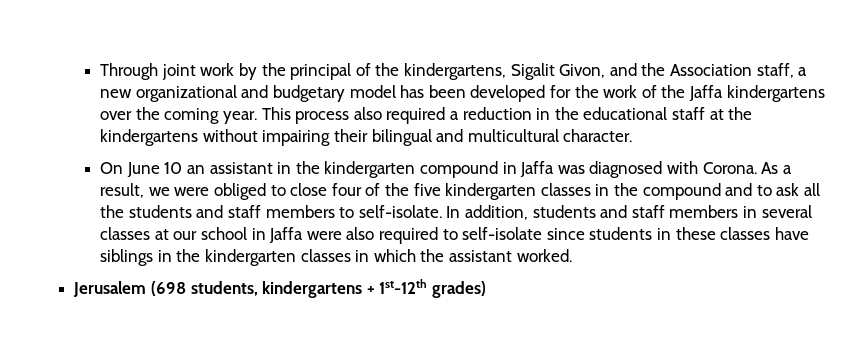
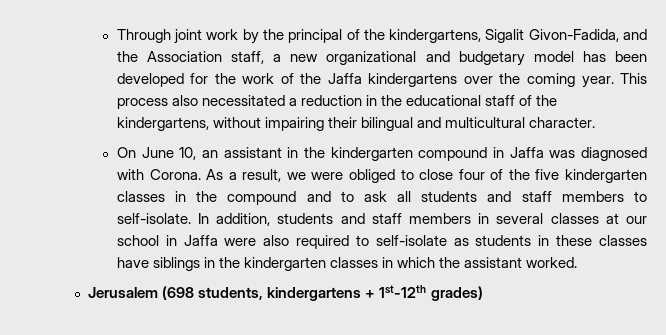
- Through joint work by the principal of the kindergartens, Sigalit Givon, and the Association staff, a new organizational and budgetary model has been developed for the work of the Jaffa kindergartens over the coming year.
+ Through joint work by the principal of the kindergartens, Sigalit Givon-Fadida, and the Association staff, a new organizational and budgetary model has been developed for the work of the Jaffa kindergartens over the coming year.
- This process also required a reduction in the educational staff at the kindergartens without impairing their bilingual and multicultural character.
+ This process also necessitated a reduction in the educational staff of the kindergartens, without impairing their bilingual and multicultural character.
- On June 10 an assistant in the kindergarten compound in Jaffa was diagnosed with Corona.
+ On June 10, an assistant in the kindergarten compound in Jaffa was diagnosed with Corona.
- As a result, we were obliged to close four of the five kindergarten classes in the compound and to ask all the students and staff members to self-isolate.
+ As a result, we were obliged to close four of the five kindergarten classes in the compound and to ask all students and staff members to self-isolate.
- In addition, students and staff members in several classes at our school in Jaffa were also required to self-isolate since students in these classes have siblings in the kindergarten classes in which the assistant worked.
+ In addition, students and staff members in several classes at our school in Jaffa were also required to self-isolate as students in these classes have siblings in the kindergarten classes in which the assistant worked.

